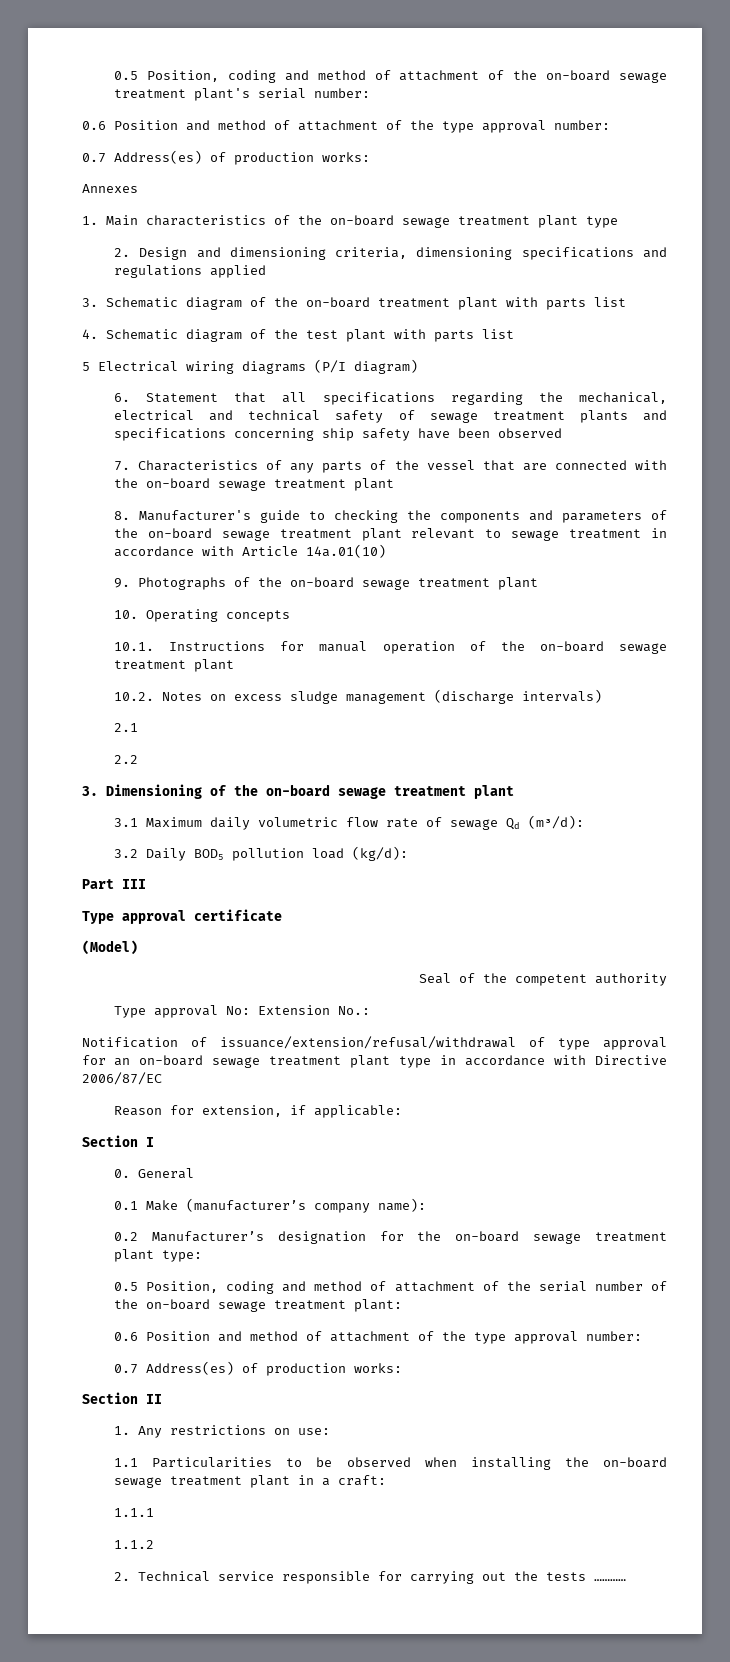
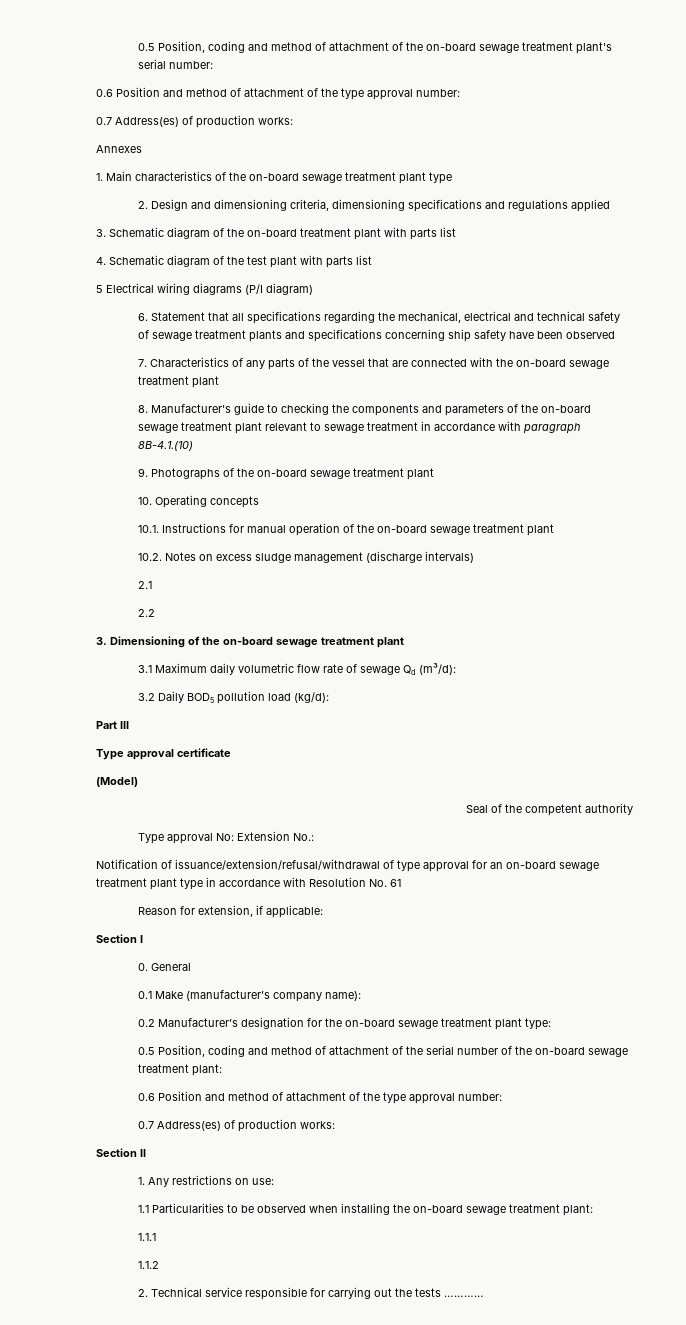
- 8. Manufacturer's guide to checking the components and parameters of the on-board sewage treatment plant relevant to sewage treatment in accordance with Article 14a.01(10)
+ 8. Manufacturer's guide to checking the components and parameters of the on-board sewage treatment plant relevant to sewage treatment in accordance with paragraph 8B-4.1.(10)
- Notification of issuance/extension/refusal/withdrawal of type approval for an on-board sewage treatment plant type in accordance with Directive 2006/87/EC
+ Notification of issuance/extension/refusal/withdrawal of type approval for an on-board sewage treatment plant type in accordance with Resolution No. 61
- 1.1 Particularities to be observed when installing the on-board sewage treatment plant in a craft:
+ 1.1 Particularities to be observed when installing the on-board sewage treatment plant:

